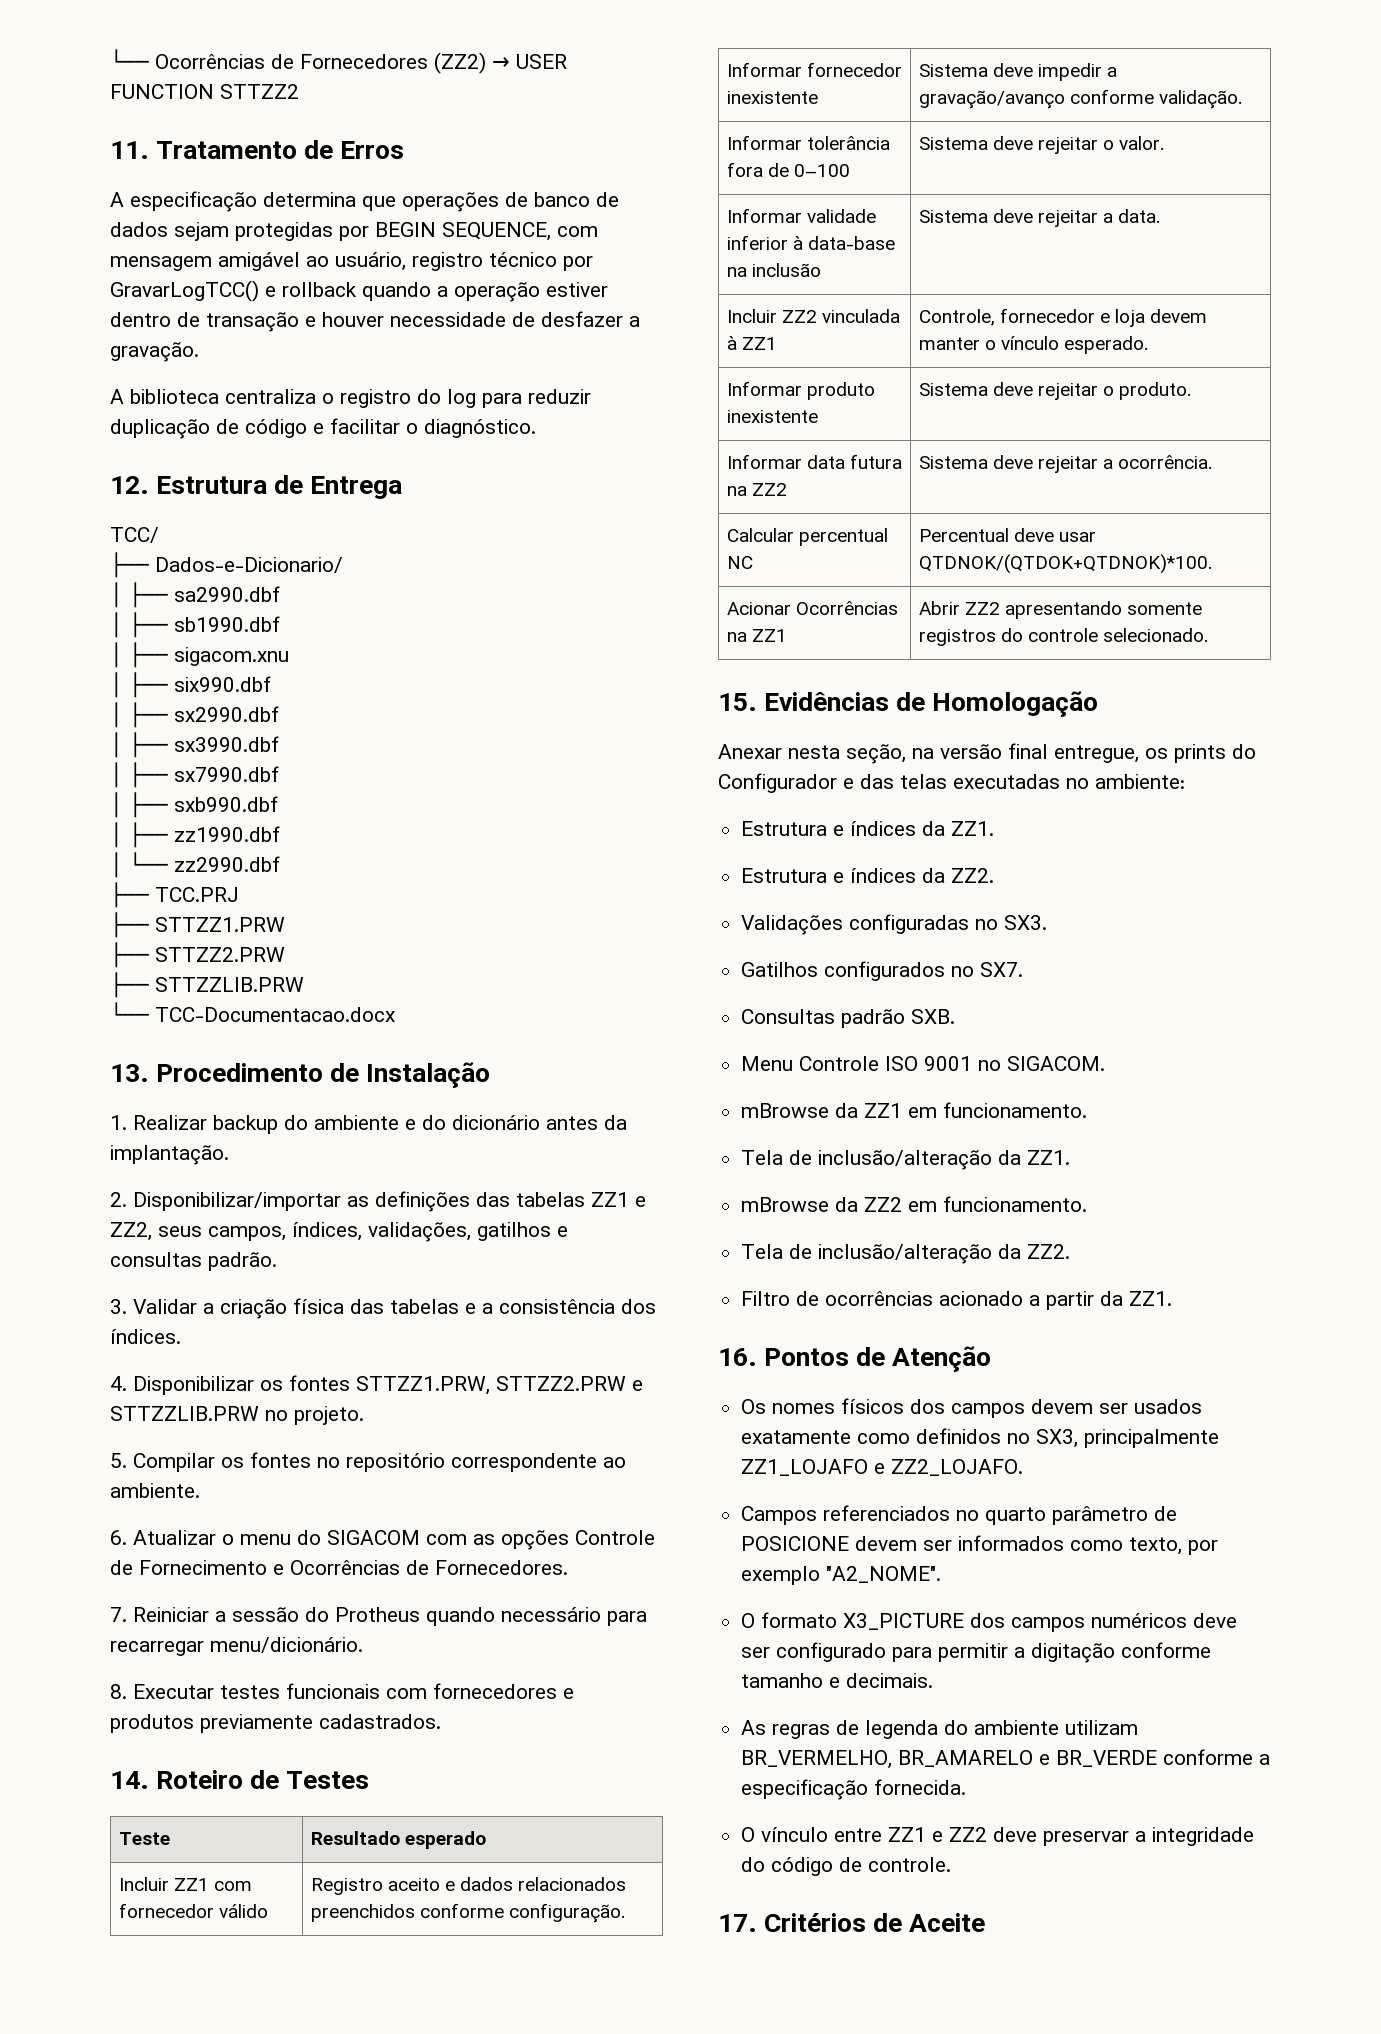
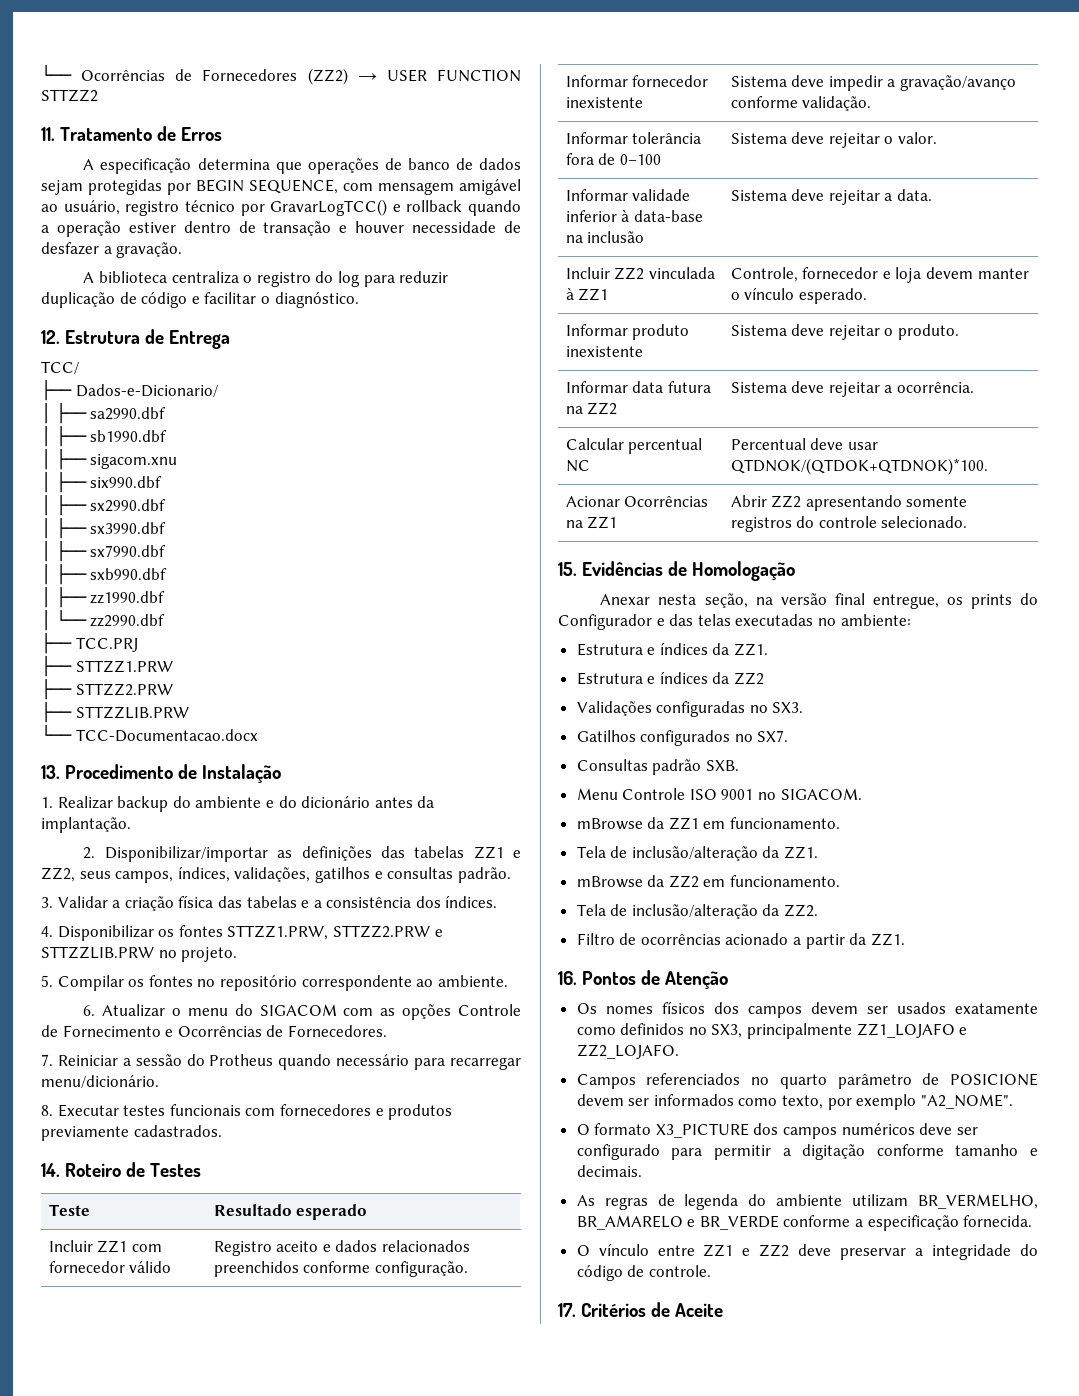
- Estrutura e índices da ZZ2.
+ Estrutura e índices da ZZ2

